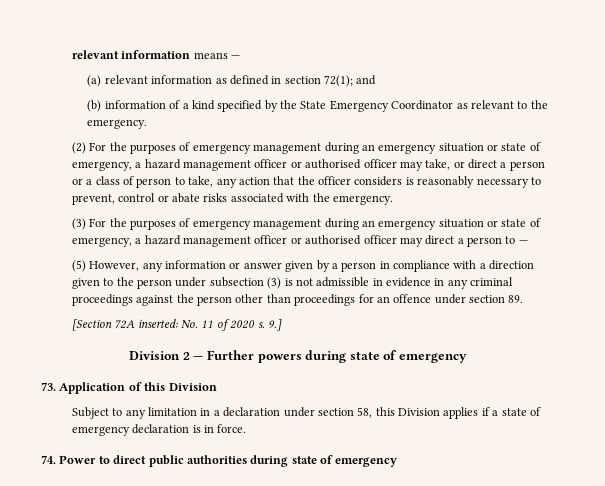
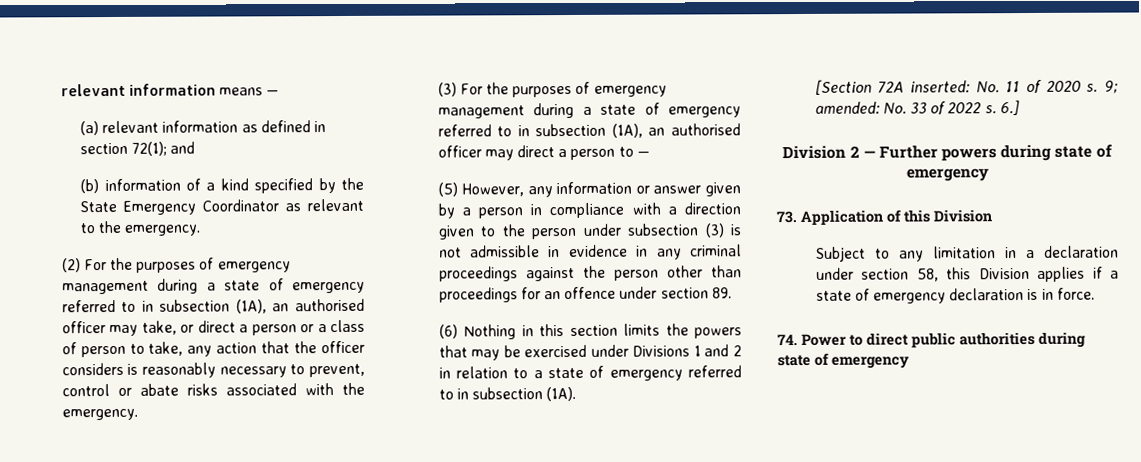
- (2) For the purposes of emergency management during an emergency situation or state of emergency, a hazard management officer or authorised officer may take, or direct a person or a class of person to take, any action that the officer considers is reasonably necessary to prevent, control or abate risks associated with the emergency.
+ (2) For the purposes of emergency management during a state of emergency referred to in subsection (1A), an authorised officer may take, or direct a person or a class of person to take, any action that the officer considers is reasonably necessary to prevent, control or abate risks associated with the emergency.
- (3) For the purposes of emergency management during an emergency situation or state of emergency, a hazard management officer or authorised officer may direct a person to —
+ (3) For the purposes of emergency management during a state of emergency referred to in subsection (1A), an authorised officer may direct a person to —
+ (6) Nothing in this section limits the powers that may be exercised under Divisions 1 and 2 in relation to a state of emergency referred to in subsection (1A).
- 9.]
+ 9; amended: No. 33 of 2022 s. 6.]

